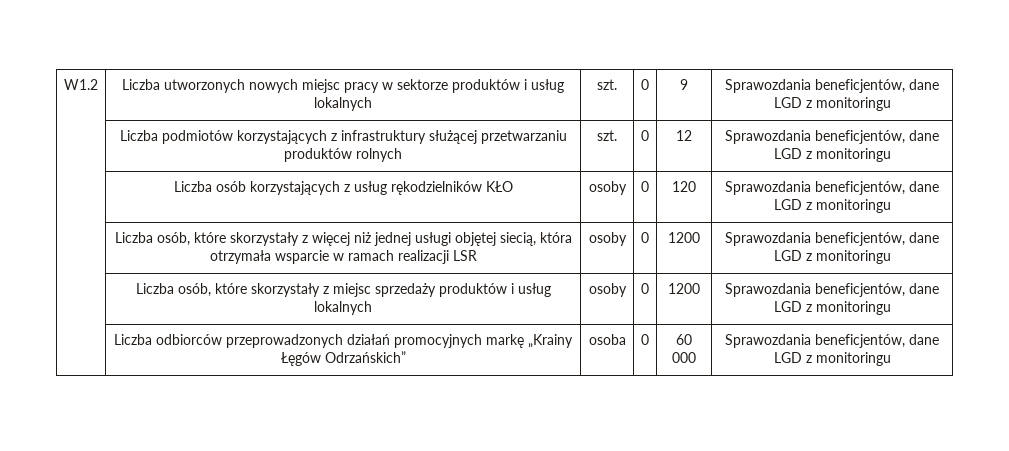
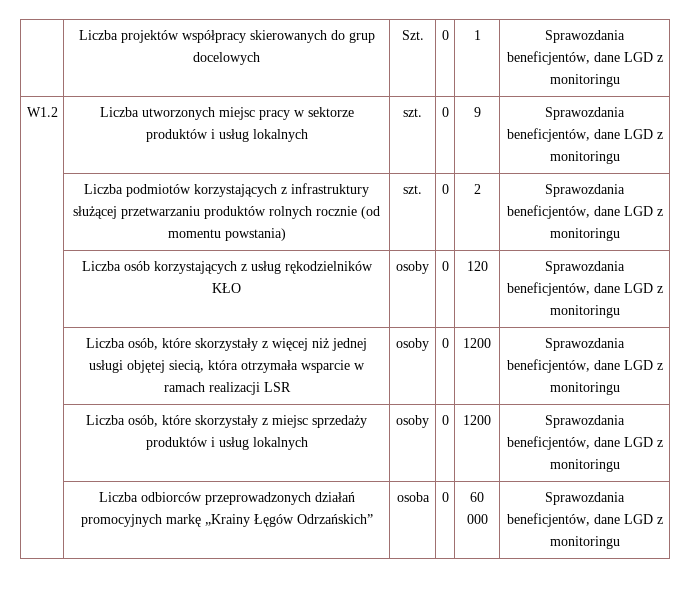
+ | Liczba projektów współpracy skierowanych do grup docelowych | Szt. | 0 | 1 | Sprawozdania beneficjentów, dane LGD z monitoringu
- W1.2 | Liczba utworzonych nowych miejsc pracy w sektorze produktów i usług lokalnych | szt. | 0 | 9 | Sprawozdania beneficjentów, dane LGD z monitoringu
+ W1.2 | Liczba utworzonych miejsc pracy w sektorze produktów i usług lokalnych | szt. | 0 | 9 | Sprawozdania beneficjentów, dane LGD z monitoringu
- | Liczba podmiotów korzystających z infrastruktury służącej przetwarzaniu produktów rolnych | szt. | 0 | 12 | Sprawozdania beneficjentów, dane LGD z monitoringu
+ | Liczba podmiotów korzystających z infrastruktury służącej przetwarzaniu produktów rolnych rocznie (od momentu powstania) | szt. | 0 | 2 | Sprawozdania beneficjentów, dane LGD z monitoringu

